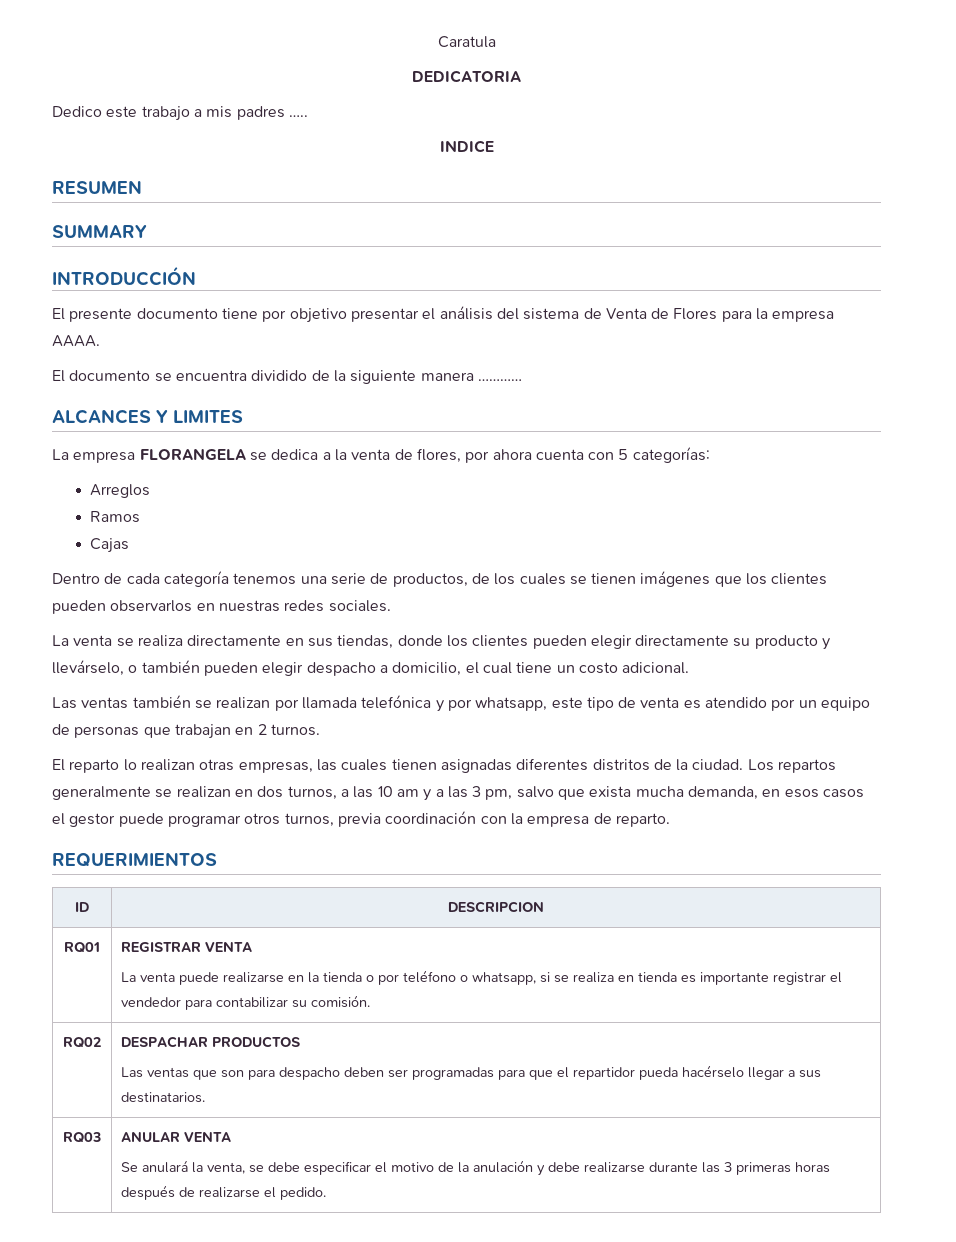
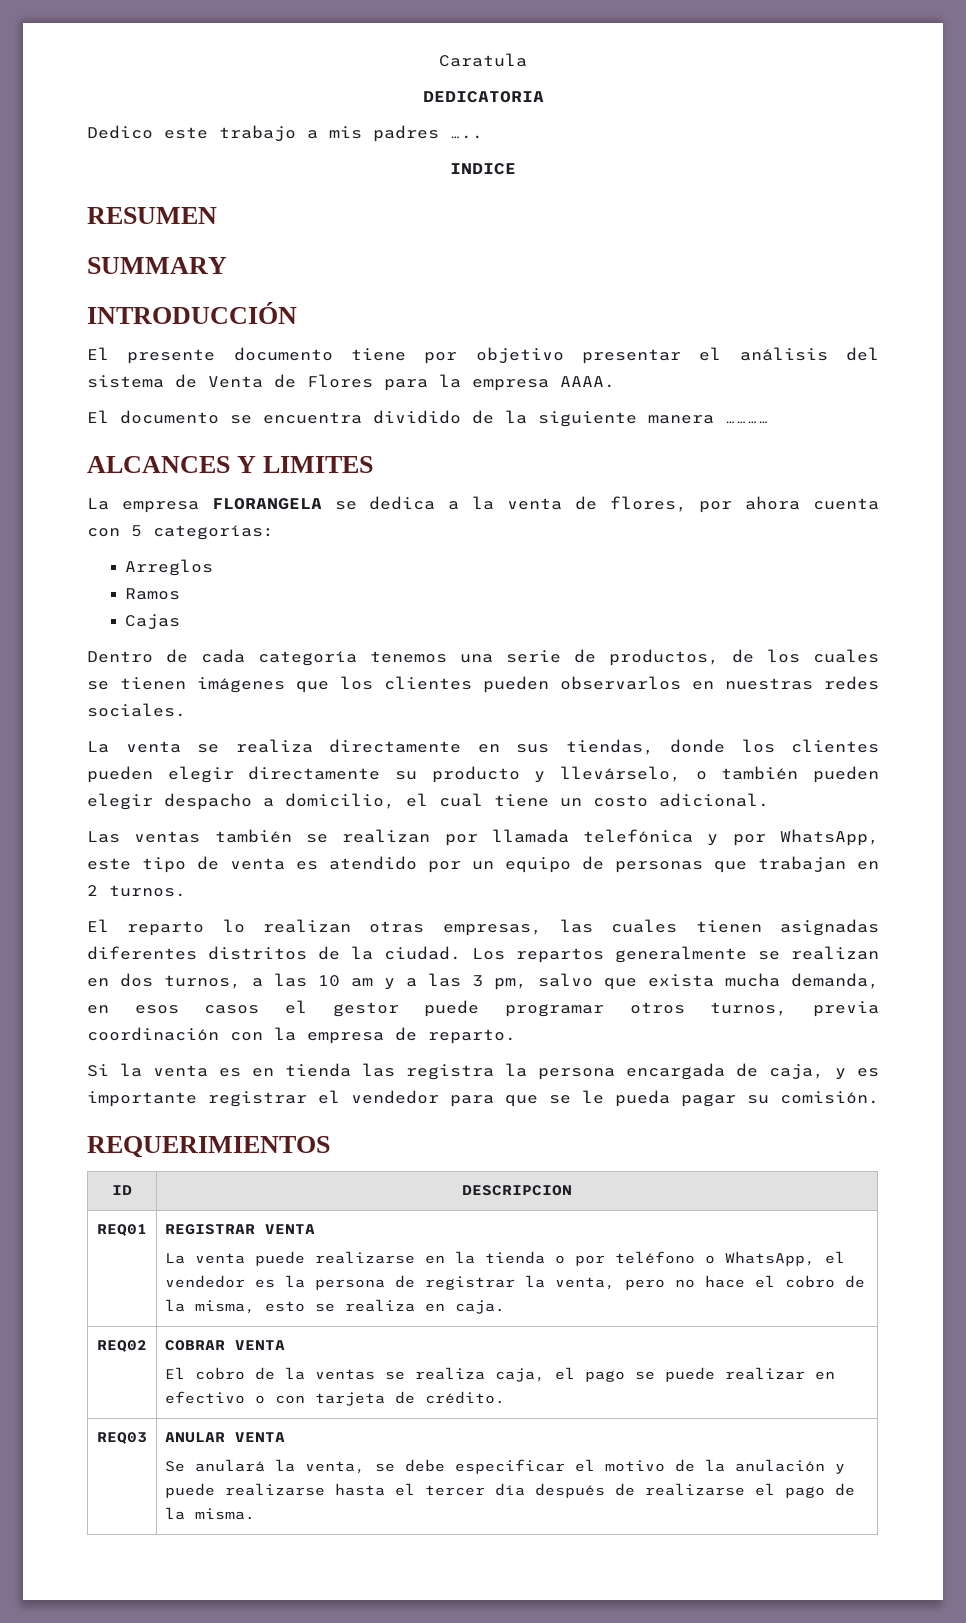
- Las ventas también se realizan por llamada telefónica y por whatsapp, este tipo de venta es atendido por un equipo de personas que trabajan en 2 turnos.
+ Las ventas también se realizan por llamada telefónica y por WhatsApp, este tipo de venta es atendido por un equipo de personas que trabajan en 2 turnos.
+ Si la venta es en tienda las registra la persona encargada de caja, y es importante registrar el vendedor para que se le pueda pagar su comisión.
- RQ01 | REGISTRAR VENTA
- La venta puede realizarse en la tienda o por teléfono o whatsapp, si se realiza en tienda es importante registrar el vendedor para contabilizar su comisión.
- RQ02 | DESPACHAR PRODUCTOS
- Las ventas que son para despacho deben ser programadas para que el repartidor pueda hacérselo llegar a sus destinatarios.
- RQ03 | ANULAR VENTA
- Se anulará la venta, se debe especificar el motivo de la anulación y debe realizarse durante las 3 primeras horas después de realizarse el pedido.
+ REQ01 | REGISTRAR VENTA
+ La venta puede realizarse en la tienda o por teléfono o WhatsApp, el vendedor es la persona de registrar la venta, pero no hace el cobro de la misma, esto se realiza en caja.
+ REQ02 | COBRAR VENTA
+ El cobro de la ventas se realiza caja, el pago se puede realizar en efectivo o con tarjeta de crédito.
+ REQ03 | ANULAR VENTA
+ Se anulará la venta, se debe especificar el motivo de la anulación y puede realizarse hasta el tercer día después de realizarse el pago de la misma.

